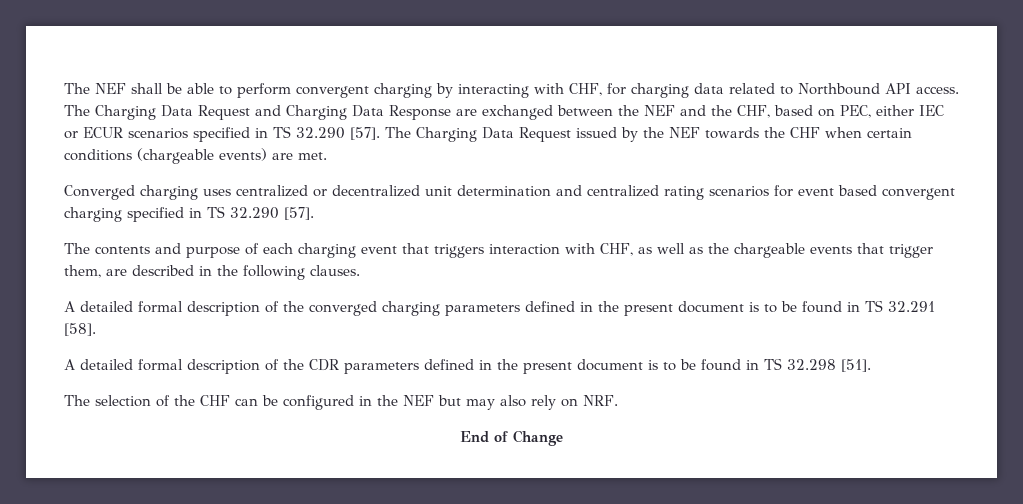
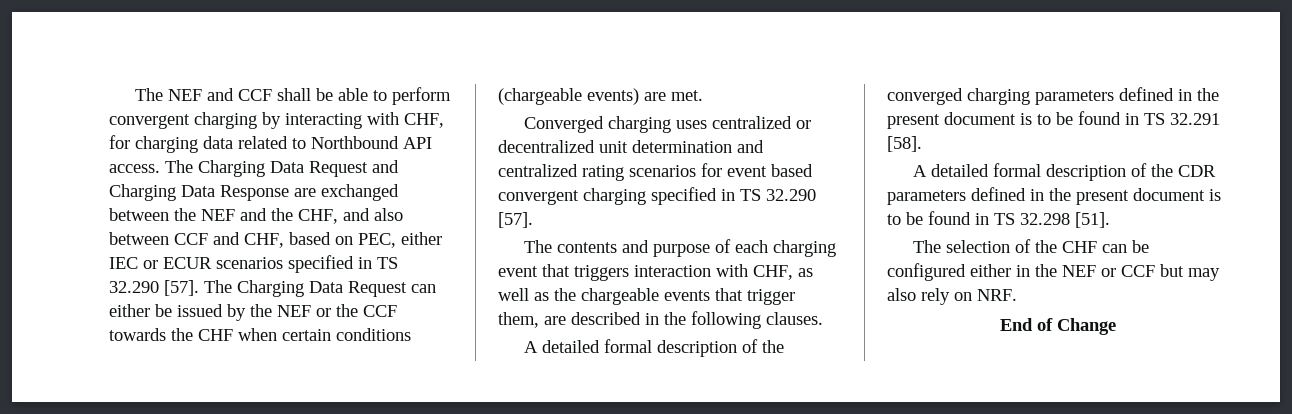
- The NEF shall be able to perform convergent charging by interacting with CHF, for charging data related to Northbound API access.
+ The NEF and CCF shall be able to perform convergent charging by interacting with CHF, for charging data related to Northbound API access.
- The Charging Data Request and Charging Data Response are exchanged between the NEF and the CHF, based on PEC, either IEC or ECUR scenarios specified in TS 32.290 [57].
+ The Charging Data Request and Charging Data Response are exchanged between the NEF and the CHF, and also between CCF and CHF, based on PEC, either IEC or ECUR scenarios specified in TS 32.290 [57].
- The Charging Data Request issued by the NEF towards the CHF when certain conditions (chargeable events) are met.
+ The Charging Data Request can either be issued by the NEF or the CCF towards the CHF when certain conditions (chargeable events) are met.
- The selection of the CHF can be configured in the NEF but may also rely on NRF.
+ The selection of the CHF can be configured either in the NEF or CCF but may also rely on NRF.

